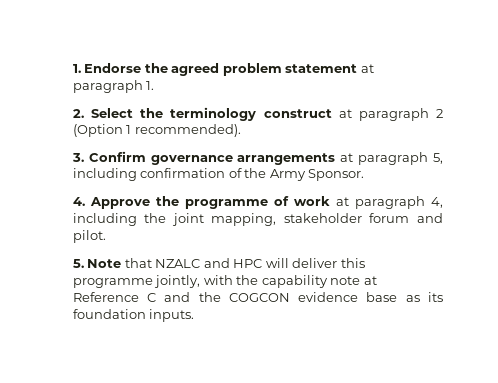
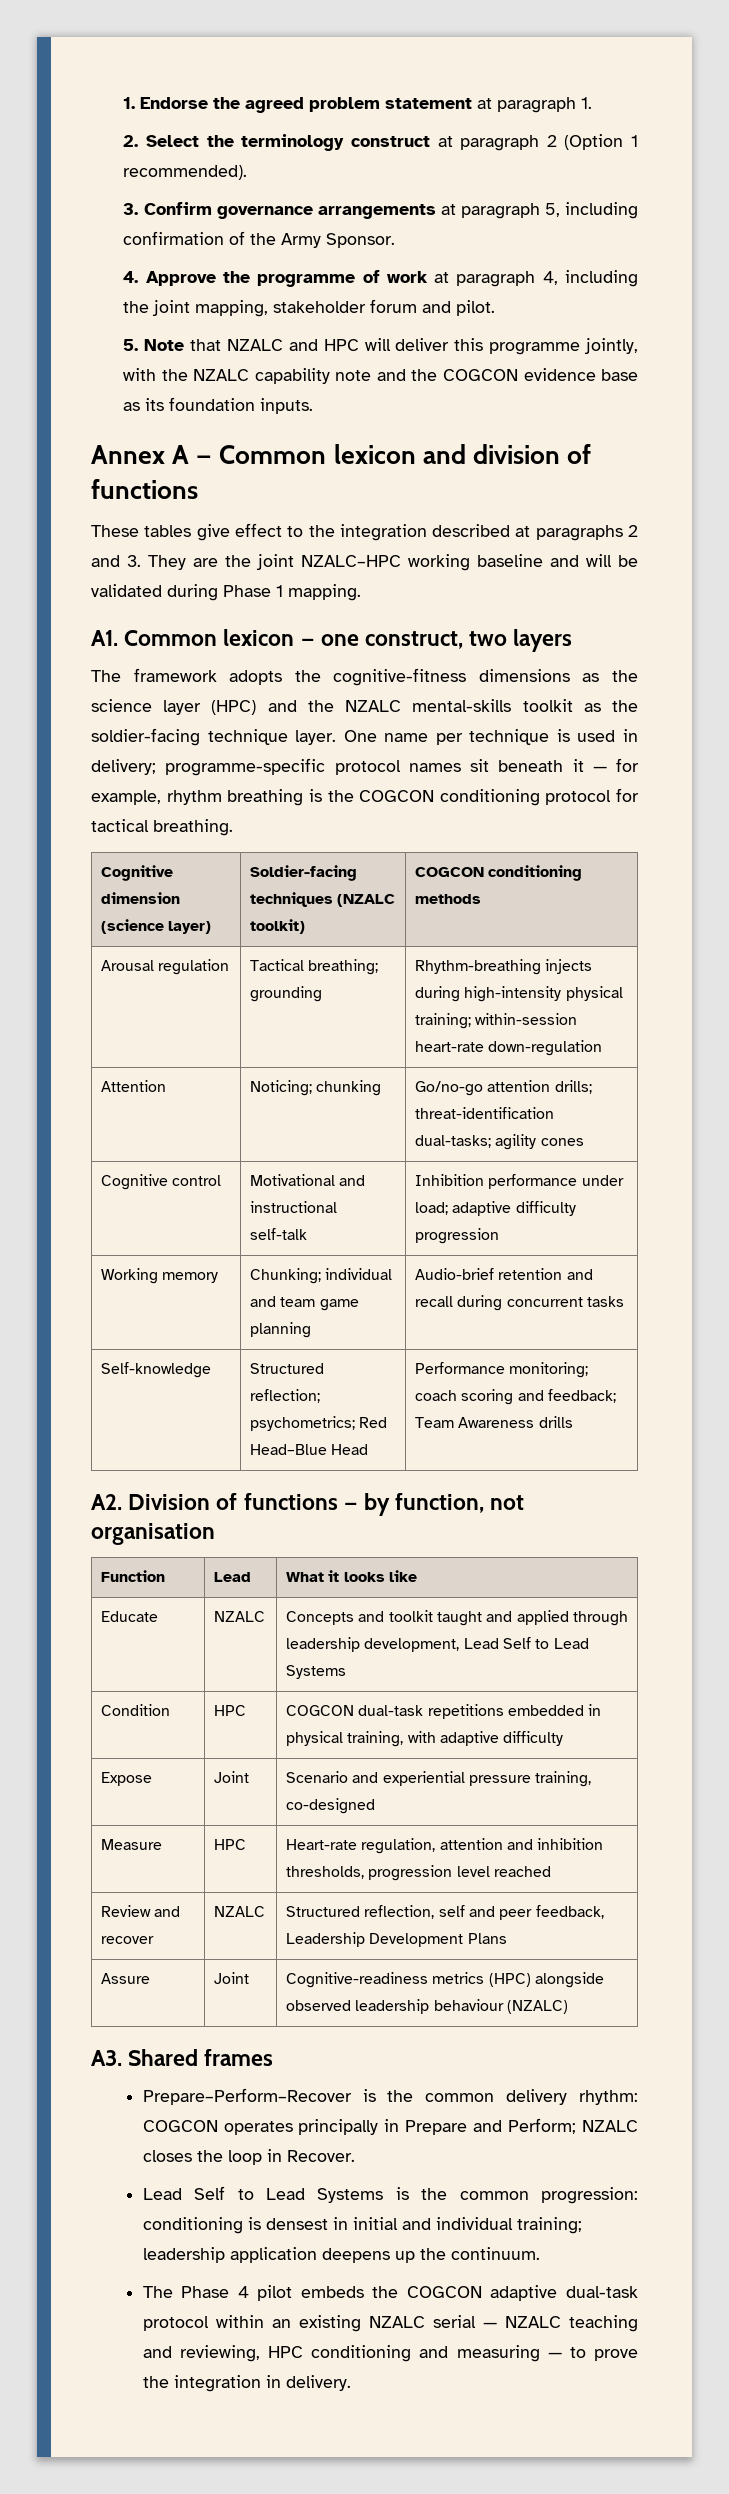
- 5. Note that NZALC and HPC will deliver this programme jointly, with the capability note at Reference C and the COGCON evidence base as its foundation inputs.
+ 5. Note that NZALC and HPC will deliver this programme jointly, with the NZALC capability note and the COGCON evidence base as its foundation inputs.
+ Annex A — Common lexicon and division of functions
+ These tables give effect to the integration described at paragraphs 2 and 3. They are the joint NZALC–HPC working baseline and will be validated during Phase 1 mapping.
+ A1. Common lexicon — one construct, two layers
+ The framework adopts the cognitive-fitness dimensions as the science layer (HPC) and the NZALC mental-skills toolkit as the soldier-facing technique layer. One name per technique is used in delivery; programme-specific protocol names sit beneath it — for example, rhythm breathing is the COGCON conditioning protocol for tactical breathing.
+ Cognitive dimension (science layer) | Soldier-facing techniques (NZALC toolkit) | COGCON conditioning methods
+ Arousal regulation | Tactical breathing; grounding | Rhythm-breathing injects during high-intensity physical training; within-session heart-rate down-regulation
+ Attention | Noticing; chunking | Go/no-go attention drills; threat-identification dual-tasks; agility cones
+ Cognitive control | Motivational and instructional self-talk | Inhibition performance under load; adaptive difficulty progression
+ Working memory | Chunking; individual and team game planning | Audio-brief retention and recall during concurrent tasks
+ Self-knowledge | Structured reflection; psychometrics; Red Head–Blue Head | Performance monitoring; coach scoring and feedback; Team Awareness drills
+ A2. Division of functions — by function, not organisation
+ Function | Lead | What it looks like
+ Educate | NZALC | Concepts and toolkit taught and applied through leadership development, Lead Self to Lead Systems
+ Condition | HPC | COGCON dual-task repetitions embedded in physical training, with adaptive difficulty
+ Expose | Joint | Scenario and experiential pressure training, co-designed
+ Measure | HPC | Heart-rate regulation, attention and inhibition thresholds, progression level reached
+ Review and recover | NZALC | Structured reflection, self and peer feedback, Leadership Development Plans
+ Assure | Joint | Cognitive-readiness metrics (HPC) alongside observed leadership behaviour (NZALC)
+ A3. Shared frames
+ Prepare–Perform–Recover is the common delivery rhythm: COGCON operates principally in Prepare and Perform; NZALC closes the loop in Recover.
+ Lead Self to Lead Systems is the common progression: conditioning is densest in initial and individual training; leadership application deepens up the continuum.
+ The Phase 4 pilot embeds the COGCON adaptive dual-task protocol within an existing NZALC serial — NZALC teaching and reviewing, HPC conditioning and measuring — to prove the integration in delivery.

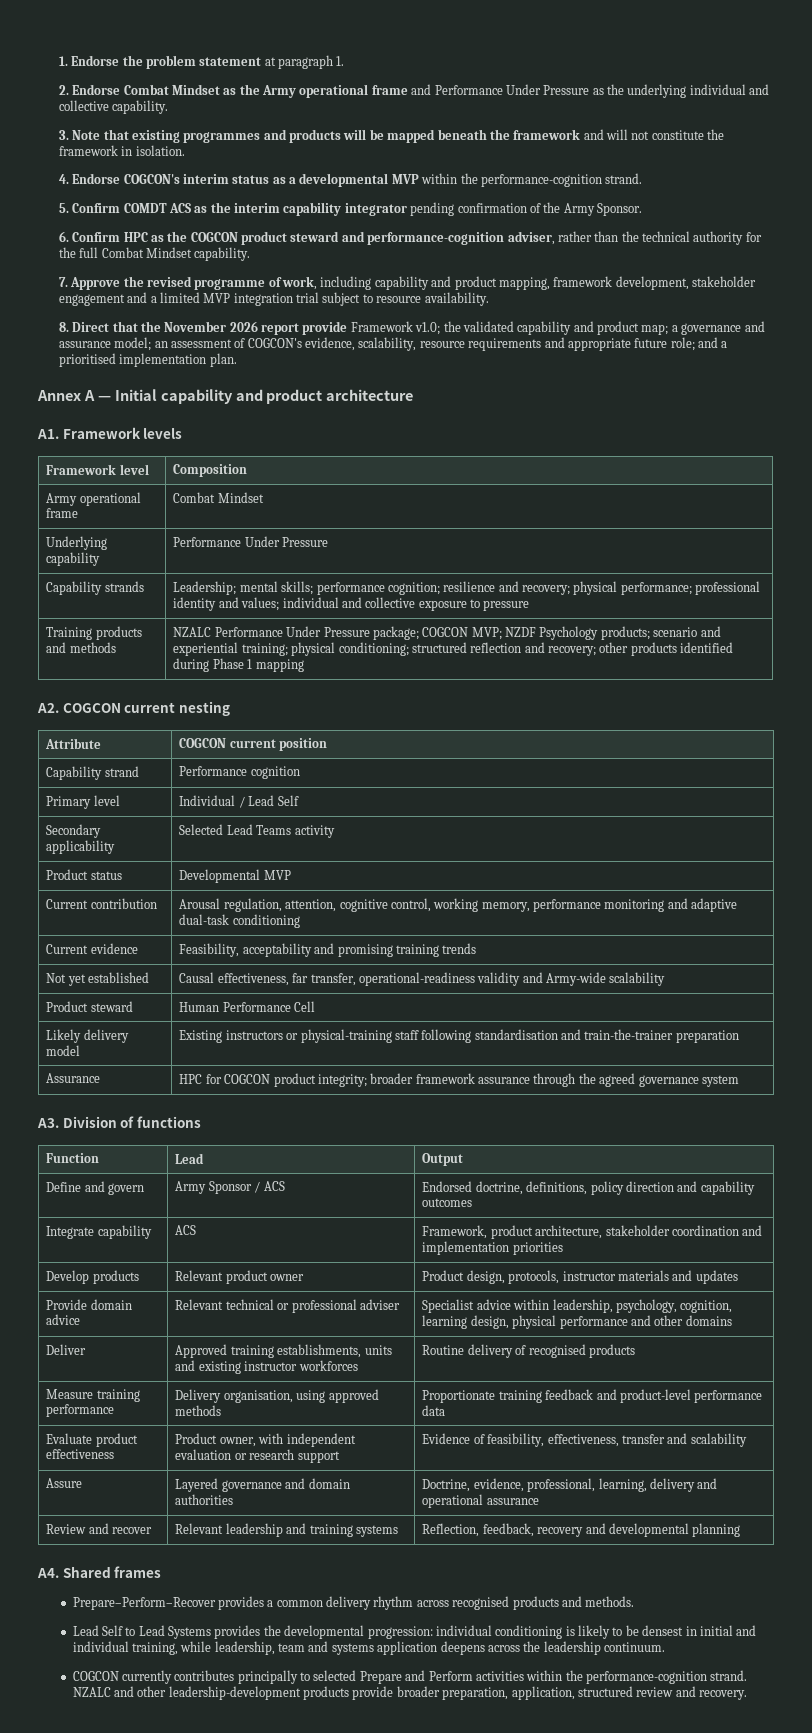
- 1. Endorse the agreed problem statement at paragraph 1.
+ 1. Endorse the problem statement at paragraph 1.
- 2. Select the terminology construct at paragraph 2 (Option 1 recommended).
- 3. Confirm governance arrangements at paragraph 5, including confirmation of the Army Sponsor.
+ 2. Endorse Combat Mindset as the Army operational frame and Performance Under Pressure as the underlying individual and collective capability.
+ 3. Note that existing programmes and products will be mapped beneath the framework and will not constitute the framework in isolation.
+ 4. Endorse COGCON's interim status as a developmental MVP within the performance-cognition strand.
+ 5. Confirm COMDT ACS as the interim capability integrator pending confirmation of the Army Sponsor.
- 4. Approve the programme of work at paragraph 4, including the joint mapping, stakeholder forum and pilot.
- 5. Note that NZALC and HPC will deliver this programme jointly, with the NZALC capability note and the COGCON evidence base as its foundation inputs.
- Annex A — Common lexicon and division of functions
- These tables give effect to the integration described at paragraphs 2 and 3. They are the joint NZALC–HPC working baseline and will be validated during Phase 1 mapping.
- A1. Common lexicon — one construct, two layers
- The framework adopts the cognitive-fitness dimensions as the science layer (HPC) and the NZALC mental-skills toolkit as the soldier-facing technique layer. One name per technique is used in delivery; programme-specific protocol names sit beneath it — for example, rhythm breathing is the COGCON conditioning protocol for tactical breathing.
- Cognitive dimension (science layer) | Soldier-facing techniques (NZALC toolkit) | COGCON conditioning methods
- Arousal regulation | Tactical breathing; grounding | Rhythm-breathing injects during high-intensity physical training; within-session heart-rate down-regulation
- Attention | Noticing; chunking | Go/no-go attention drills; threat-identification dual-tasks; agility cones
- Cognitive control | Motivational and instructional self-talk | Inhibition performance under load; adaptive difficulty progression
- Working memory | Chunking; individual and team game planning | Audio-brief retention and recall during concurrent tasks
- Self-knowledge | Structured reflection; psychometrics; Red Head–Blue Head | Performance monitoring; coach scoring and feedback; Team Awareness drills
- A2. Division of functions — by function, not organisation
- Function | Lead | What it looks like
- Educate | NZALC | Concepts and toolkit taught and applied through leadership development, Lead Self to Lead Systems
- Condition | HPC | COGCON dual-task repetitions embedded in physical training, with adaptive difficulty
- Expose | Joint | Scenario and experiential pressure training, co-designed
- Measure | HPC | Heart-rate regulation, attention and inhibition thresholds, progression level reached
- Review and recover | NZALC | Structured reflection, self and peer feedback, Leadership Development Plans
- Assure | Joint | Cognitive-readiness metrics (HPC) alongside observed leadership behaviour (NZALC)
- A3. Shared frames
- Prepare–Perform–Recover is the common delivery rhythm: COGCON operates principally in Prepare and Perform; NZALC closes the loop in Recover.
- Lead Self to Lead Systems is the common progression: conditioning is densest in initial and individual training; leadership application deepens up the continuum.
- The Phase 4 pilot embeds the COGCON adaptive dual-task protocol within an existing NZALC serial — NZALC teaching and reviewing, HPC conditioning and measuring — to prove the integration in delivery.
+ 6. Confirm HPC as the COGCON product steward and performance-cognition adviser, rather than the technical authority for the full Combat Mindset capability.
+ 7. Approve the revised programme of work, including capability and product mapping, framework development, stakeholder engagement and a limited MVP integration trial subject to resource availability.
+ 8. Direct that the November 2026 report provide Framework v1.0; the validated capability and product map; a governance and assurance model; an assessment of COGCON's evidence, scalability, resource requirements and appropriate future role; and a prioritised implementation plan.
+ Annex A — Initial capability and product architecture
+ A1. Framework levels
+ Framework level | Composition
+ Army operational frame | Combat Mindset
+ Underlying capability | Performance Under Pressure
+ Capability strands | Leadership; mental skills; performance cognition; resilience and recovery; physical performance; professional identity and values; individual and collective exposure to pressure
+ Training products and methods | NZALC Performance Under Pressure package; COGCON MVP; NZDF Psychology products; scenario and experiential training; physical conditioning; structured reflection and recovery; other products identified during Phase 1 mapping
+ A2. COGCON current nesting
+ Attribute | COGCON current position
+ Capability strand | Performance cognition
+ Primary level | Individual / Lead Self
+ Secondary applicability | Selected Lead Teams activity
+ Product status | Developmental MVP
+ Current contribution | Arousal regulation, attention, cognitive control, working memory, performance monitoring and adaptive dual-task conditioning
+ Current evidence | Feasibility, acceptability and promising training trends
+ Not yet established | Causal effectiveness, far transfer, operational-readiness validity and Army-wide scalability
+ Product steward | Human Performance Cell
+ Likely delivery model | Existing instructors or physical-training staff following standardisation and train-the-trainer preparation
+ Assurance | HPC for COGCON product integrity; broader framework assurance through the agreed governance system
+ A3. Division of functions
+ Function | Lead | Output
+ Define and govern | Army Sponsor / ACS | Endorsed doctrine, definitions, policy direction and capability outcomes
+ Integrate capability | ACS | Framework, product architecture, stakeholder coordination and implementation priorities
+ Develop products | Relevant product owner | Product design, protocols, instructor materials and updates
+ Provide domain advice | Relevant technical or professional adviser | Specialist advice within leadership, psychology, cognition, learning design, physical performance and other domains
+ Deliver | Approved training establishments, units and existing instructor workforces | Routine delivery of recognised products
+ Measure training performance | Delivery organisation, using approved methods | Proportionate training feedback and product-level performance data
+ Evaluate product effectiveness | Product owner, with independent evaluation or research support | Evidence of feasibility, effectiveness, transfer and scalability
+ Assure | Layered governance and domain authorities | Doctrine, evidence, professional, learning, delivery and operational assurance
+ Review and recover | Relevant leadership and training systems | Reflection, feedback, recovery and developmental planning
+ A4. Shared frames
+ Prepare–Perform–Recover provides a common delivery rhythm across recognised products and methods.
+ Lead Self to Lead Systems provides the developmental progression: individual conditioning is likely to be densest in initial and individual training, while leadership, team and systems application deepens across the leadership continuum.
+ COGCON currently contributes principally to selected Prepare and Perform activities within the performance-cognition strand. NZALC and other leadership-development products provide broader preparation, application, structured review and recovery.

